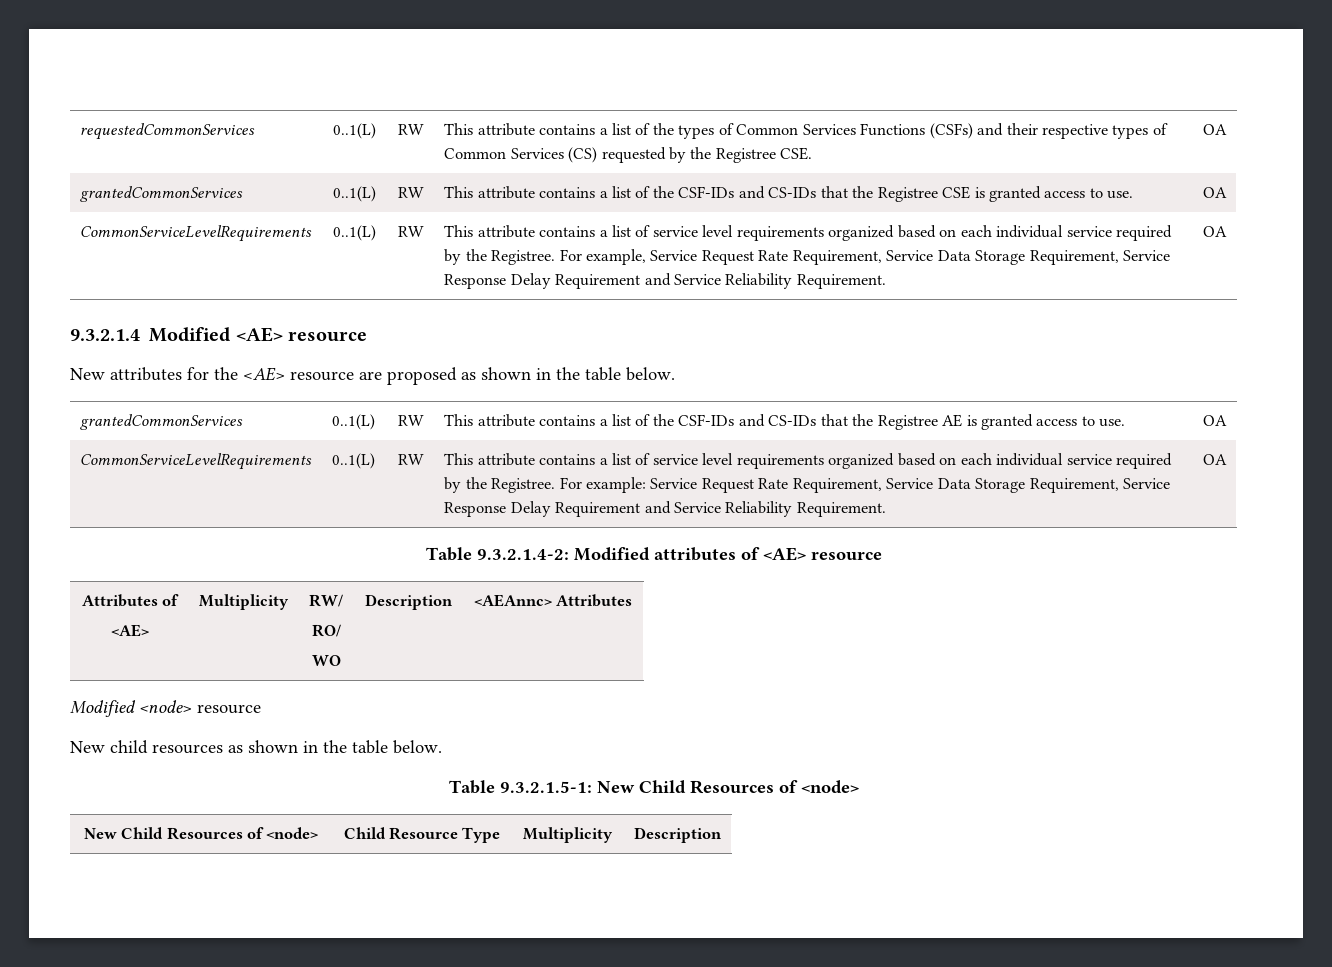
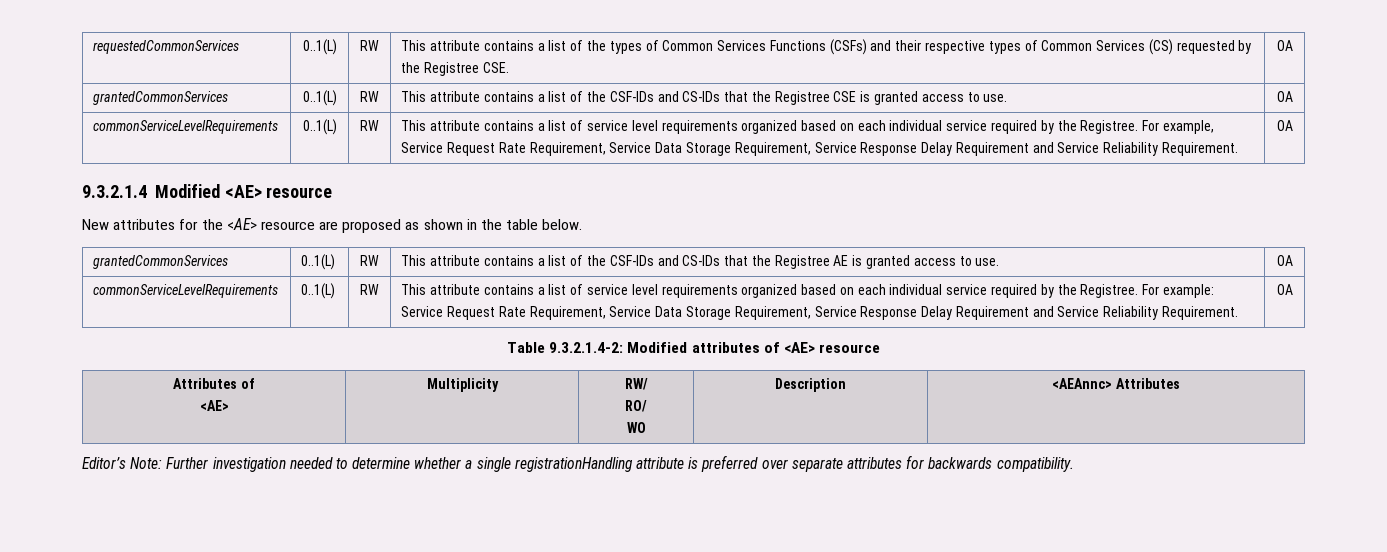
  grantedCommonServices | 0..1(L) | RW | This attribute contains a list of the CSF-IDs and CS-IDs that the Registree CSE is granted access to use. | OA
- CommonServiceLevelRequirements
+ commonServiceLevelRequirements
  grantedCommonServices | 0..1(L) | RW | This attribute contains a list of the CSF-IDs and CS-IDs that the Registree AE is granted access to use. | OA
- CommonServiceLevelRequirements
+ commonServiceLevelRequirements
- Modified <node> resource
- New child resources as shown in the table below.
- Table 9.3.2.1.5-1: New Child Resources of <node>
- New Child Resources of <node> | Child Resource Type | Multiplicity | Description
+ Editor’s Note: Further investigation needed to determine whether a single registrationHandling attribute is preferred over separate attributes for backwards compatibility.

